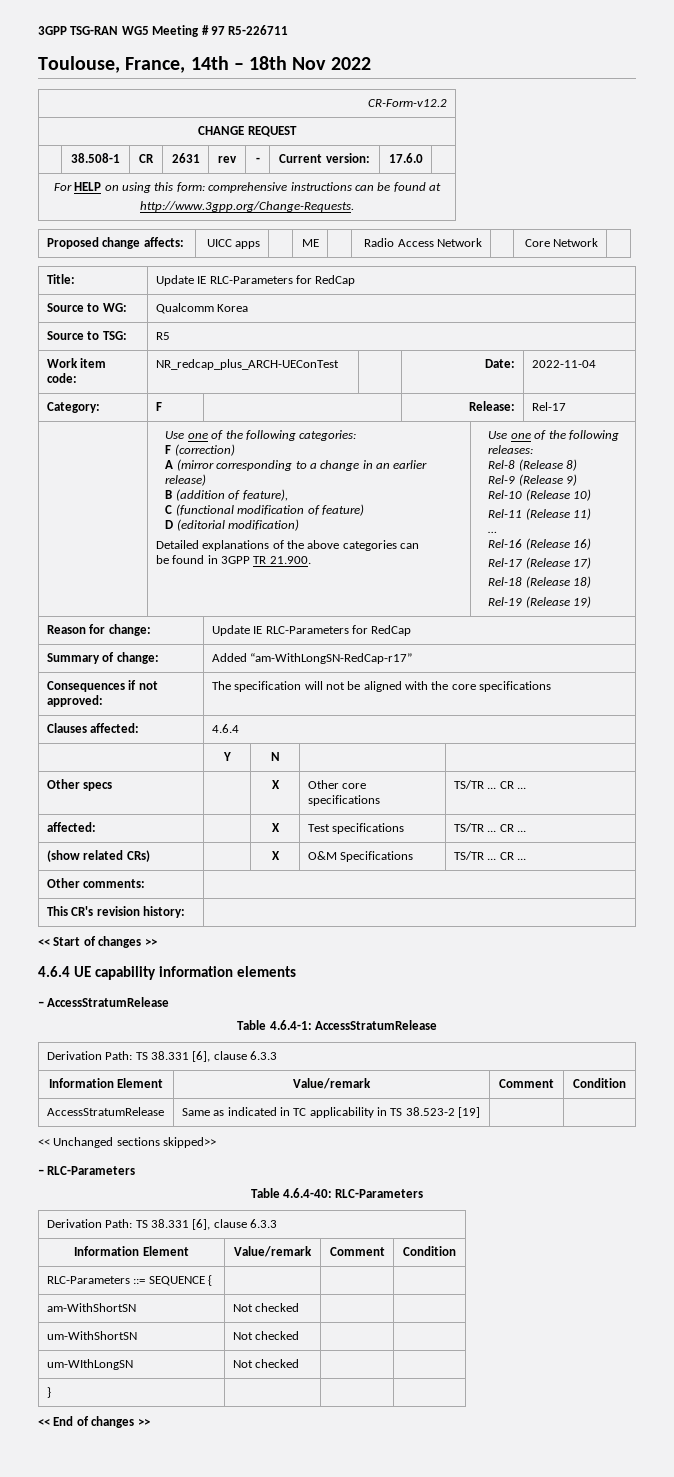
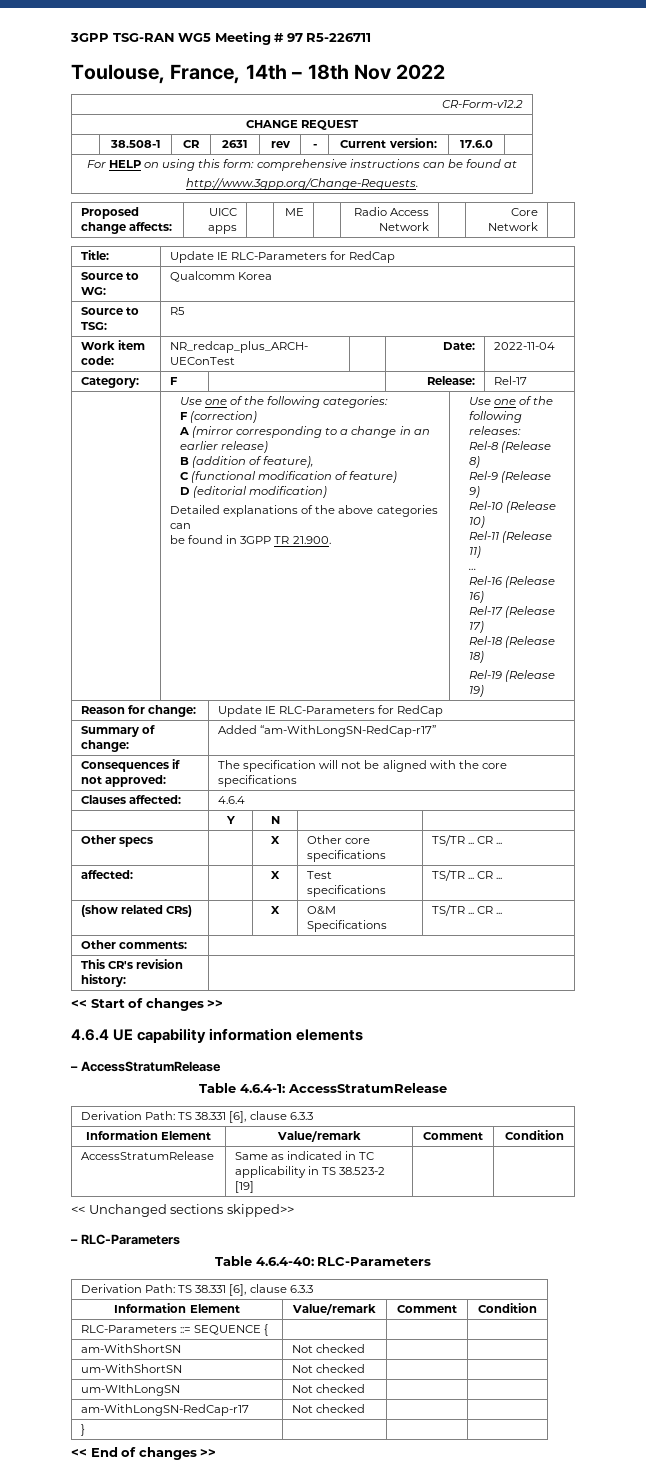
+ am-WithLongSN-RedCap-r17 | Not checked | |

